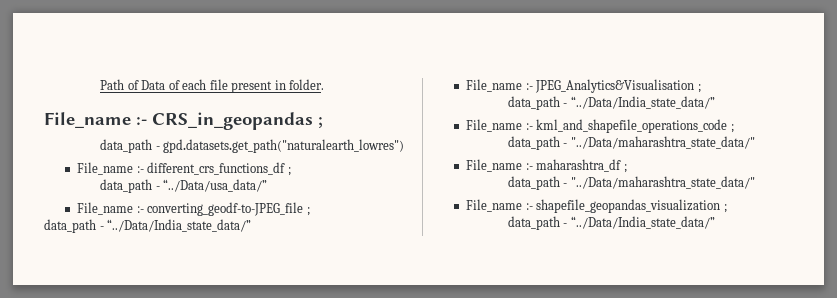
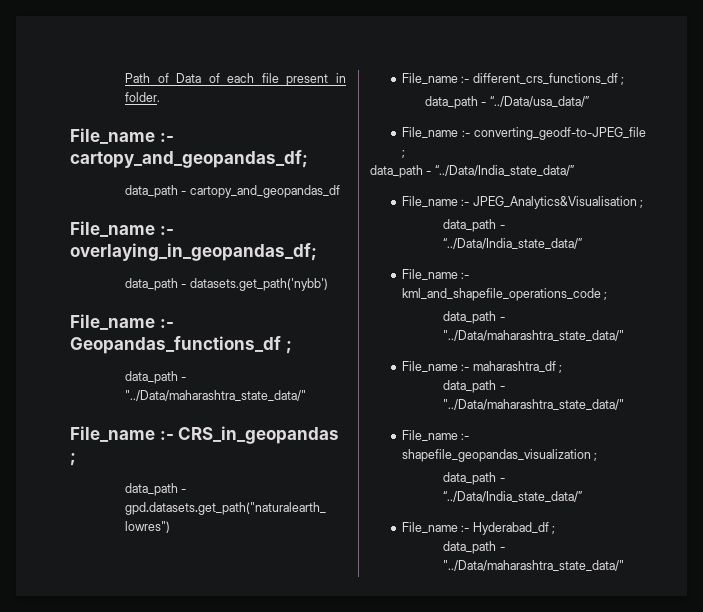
+ File_name :- cartopy_and_geopandas_df;
+ data_path - cartopy_and_geopandas_df
+ File_name :- overlaying_in_geopandas_df;
+ data_path - datasets.get_path('nybb')
+ File_name :- Geopandas_functions_df ;
+ data_path - "../Data/maharashtra_state_data/"
+ File_name :- Hyderabad_df ;
+ data_path - "../Data/maharashtra_state_data/"

